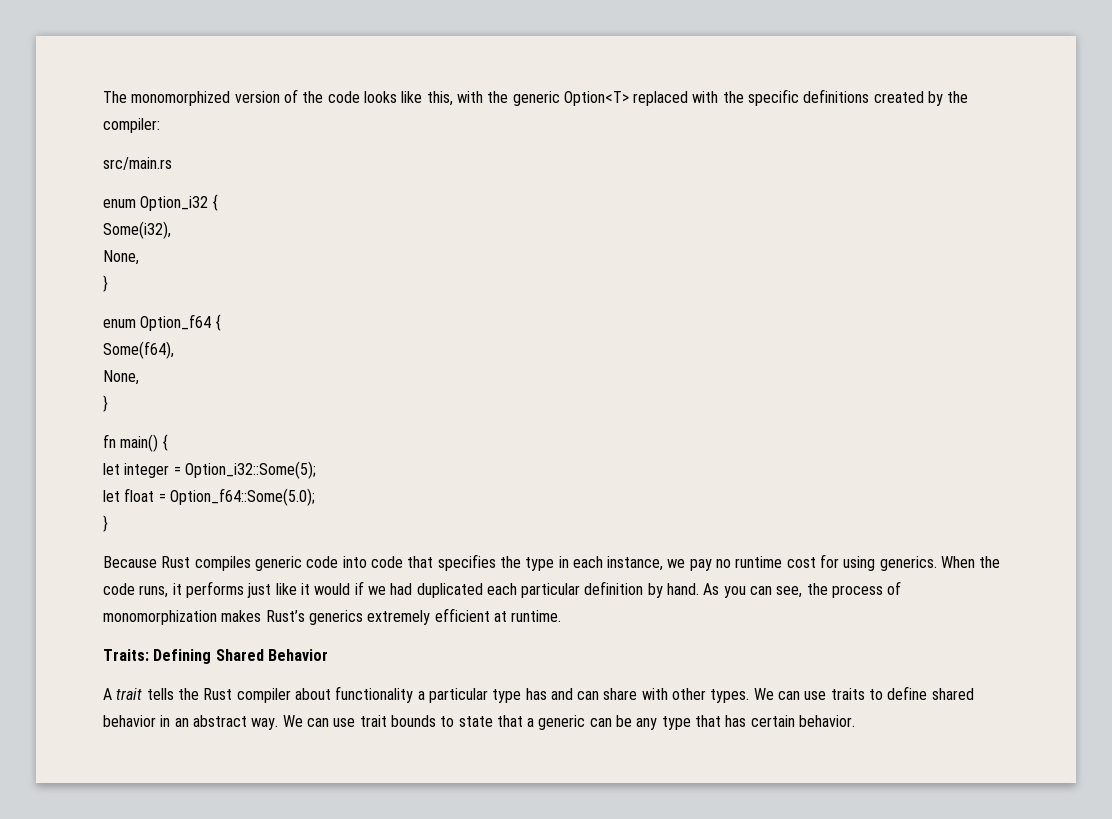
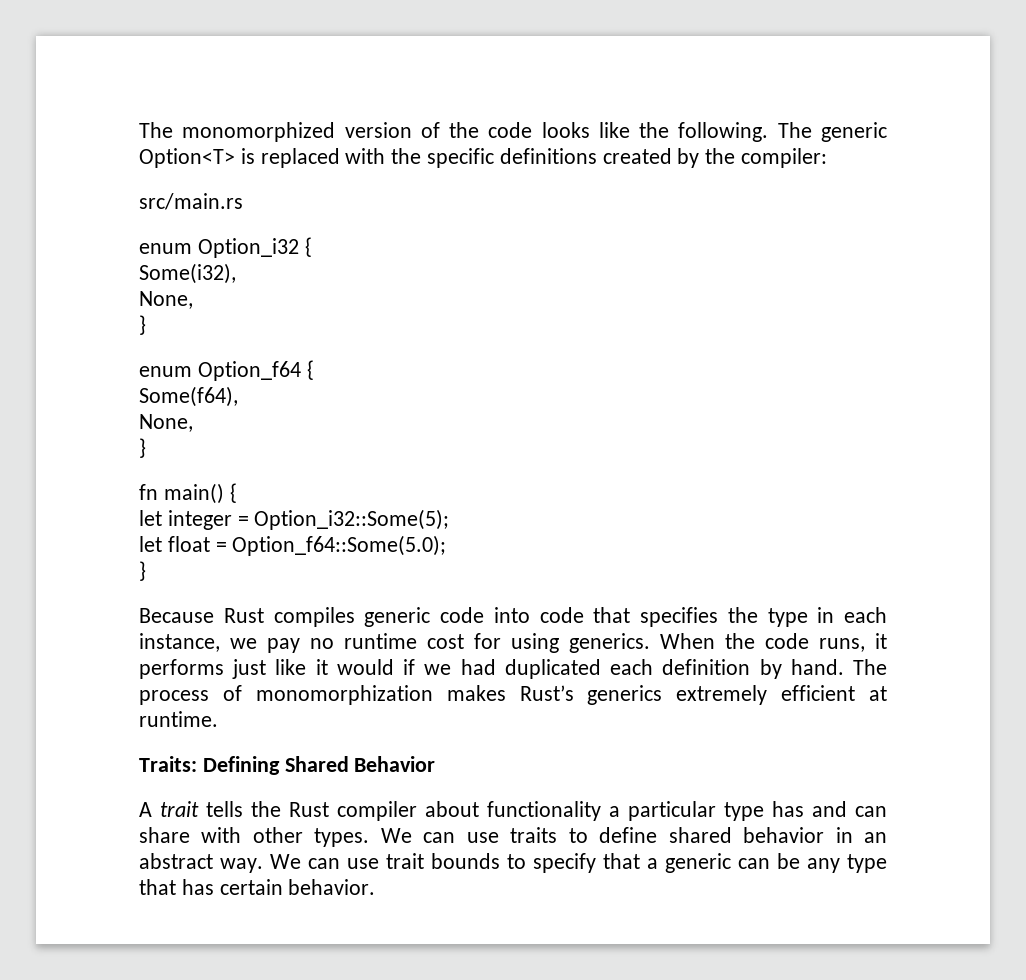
- The monomorphized version of the code looks like this, with the generic Option<T> replaced with the specific definitions created by the compiler:
+ The monomorphized version of the code looks like the following. The generic Option<T> is replaced with the specific definitions created by the compiler:
- When the code runs, it performs just like it would if we had duplicated each particular definition by hand.
+ When the code runs, it performs just like it would if we had duplicated each definition by hand.
- As you can see, the process of monomorphization makes Rust’s generics extremely efficient at runtime.
+ The process of monomorphization makes Rust’s generics extremely efficient at runtime.
- We can use trait bounds to state that a generic can be any type that has certain behavior.
+ We can use trait bounds to specify that a generic can be any type that has certain behavior.

